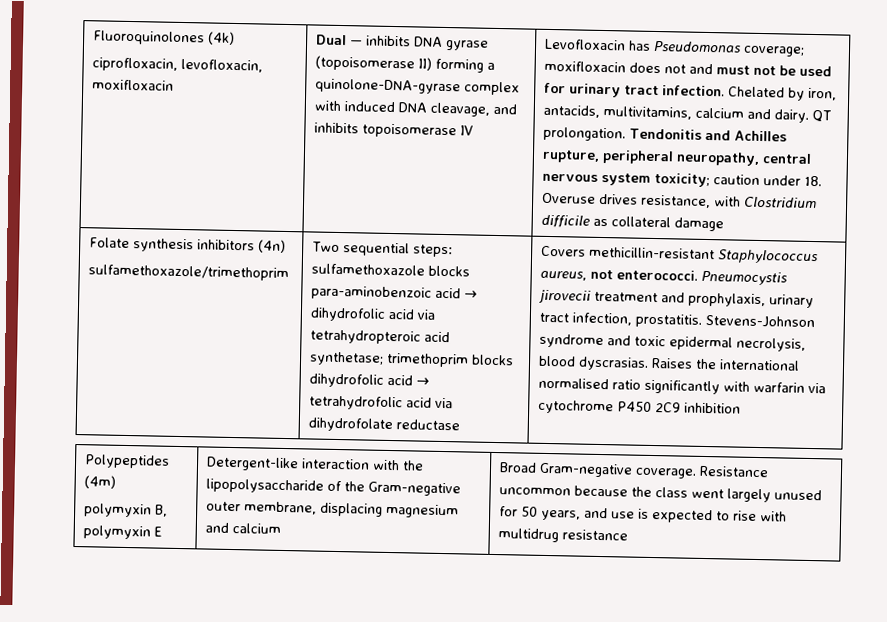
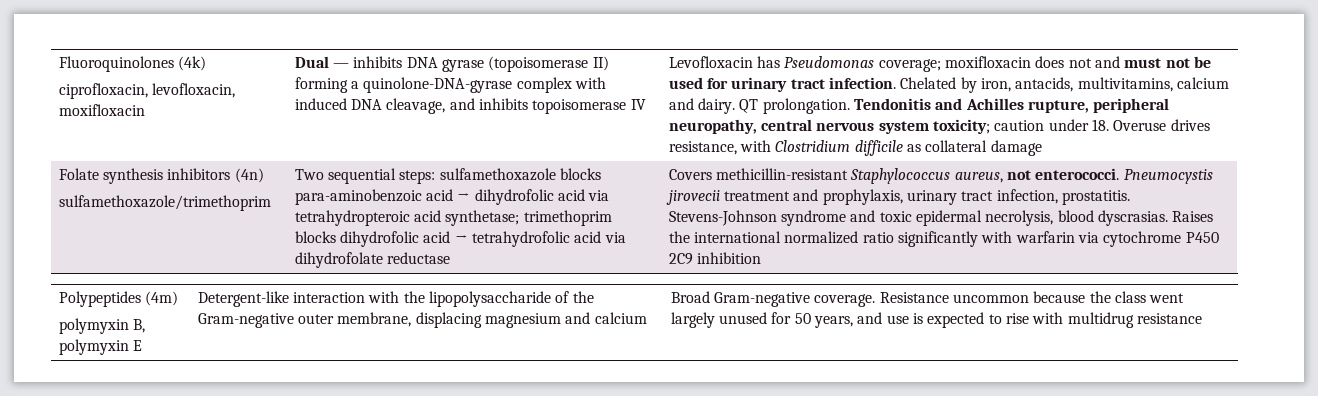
- Raises the international normalised ratio significantly with warfarin via cytochrome P450 2C9 inhibition
+ Raises the international normalized ratio significantly with warfarin via cytochrome P450 2C9 inhibition

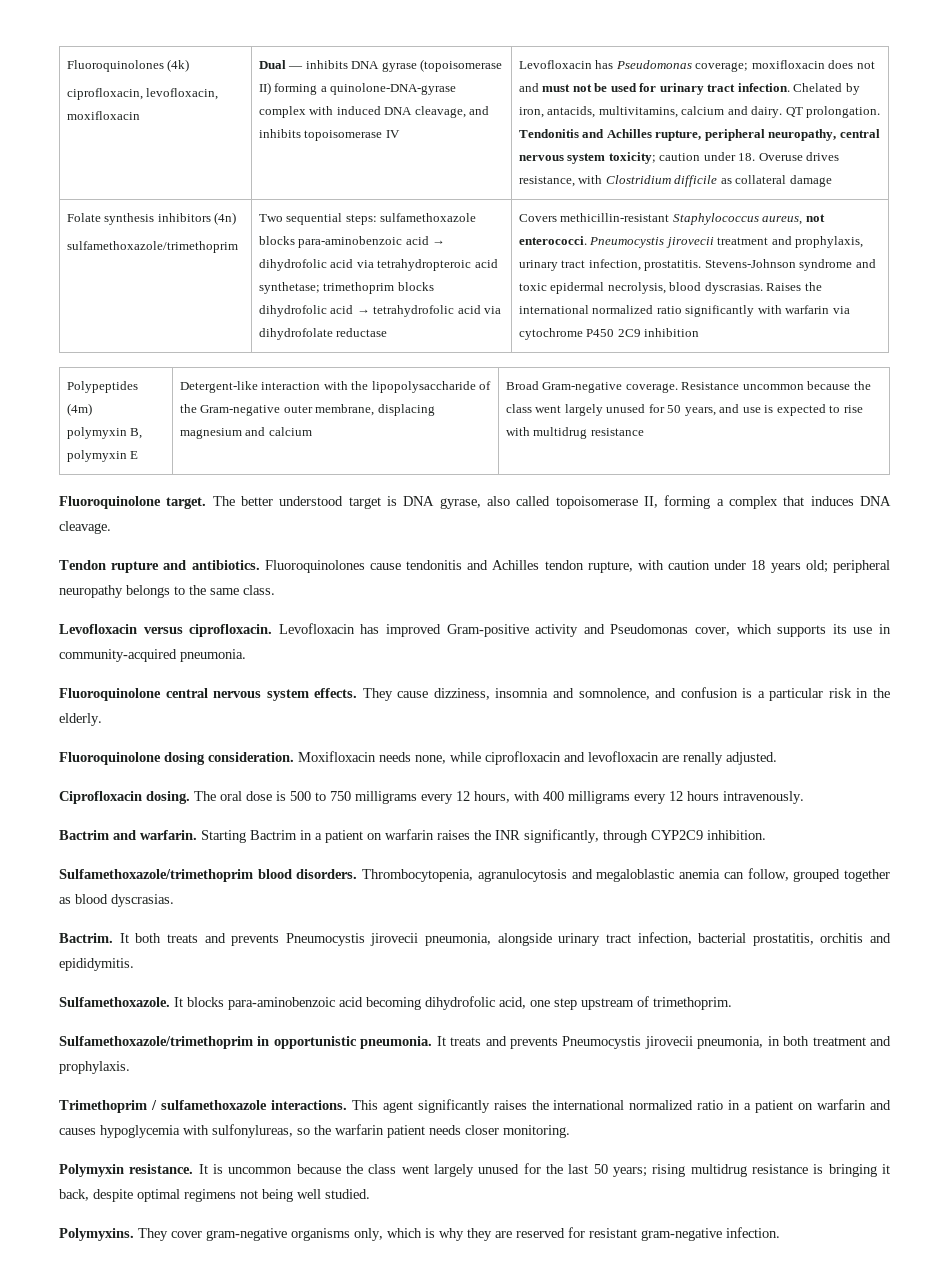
+ Fluoroquinolone target. The better understood target is DNA gyrase, also called topoisomerase II, forming a complex that induces DNA cleavage.
+ Tendon rupture and antibiotics. Fluoroquinolones cause tendonitis and Achilles tendon rupture, with caution under 18 years old; peripheral neuropathy belongs to the same class.
+ Levofloxacin versus ciprofloxacin. Levofloxacin has improved Gram-positive activity and Pseudomonas cover, which supports its use in community-acquired pneumonia.
+ Fluoroquinolone central nervous system effects. They cause dizziness, insomnia and somnolence, and confusion is a particular risk in the elderly.
+ Fluoroquinolone dosing consideration. Moxifloxacin needs none, while ciprofloxacin and levofloxacin are renally adjusted.
+ Ciprofloxacin dosing. The oral dose is 500 to 750 milligrams every 12 hours, with 400 milligrams every 12 hours intravenously.
+ Bactrim and warfarin. Starting Bactrim in a patient on warfarin raises the INR significantly, through CYP2C9 inhibition.
+ Sulfamethoxazole/trimethoprim blood disorders. Thrombocytopenia, agranulocytosis and megaloblastic anemia can follow, grouped together as blood dyscrasias.
+ Bactrim. It both treats and prevents Pneumocystis jirovecii pneumonia, alongside urinary tract infection, bacterial prostatitis, orchitis and epididymitis.
+ Sulfamethoxazole. It blocks para-aminobenzoic acid becoming dihydrofolic acid, one step upstream of trimethoprim.
+ Sulfamethoxazole/trimethoprim in opportunistic pneumonia. It treats and prevents Pneumocystis jirovecii pneumonia, in both treatment and prophylaxis.
+ Trimethoprim / sulfamethoxazole interactions. This agent significantly raises the international normalized ratio in a patient on warfarin and causes hypoglycemia with sulfonylureas, so the warfarin patient needs closer monitoring.
+ Polymyxin resistance. It is uncommon because the class went largely unused for the last 50 years; rising multidrug resistance is bringing it back, despite optimal regimens not being well studied.
+ Polymyxins. They cover gram-negative organisms only, which is why they are reserved for resistant gram-negative infection.

